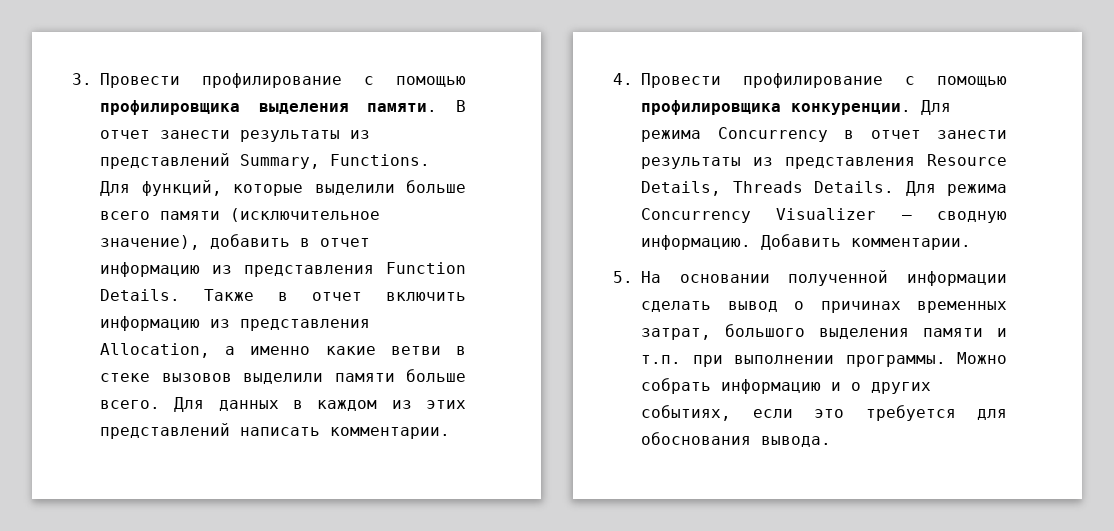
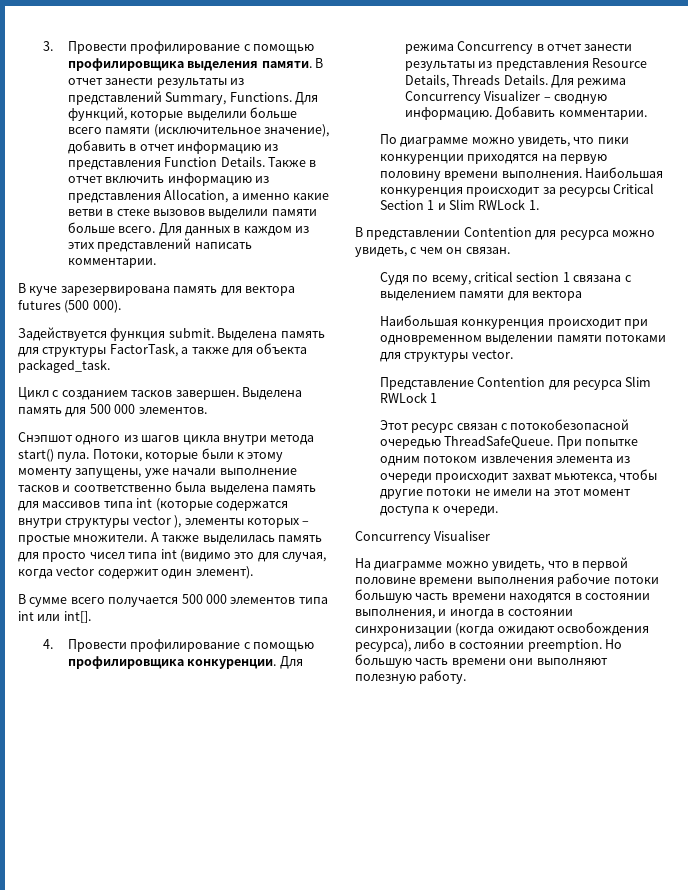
+ В куче зарезервирована память для вектора futures (500 000).
+ Задействуется функция submit. Выделена память для структуры FactorTask, а также для объекта packaged_task.
+ Цикл с созданием тасков завершен. Выделена память для 500 000 элементов.
+ Снэпшот одного из шагов цикла внутри метода start() пула. Потоки, которые были к этому моменту запущены, уже начали выполнение тасков и соответственно была выделена память для массивов типа int (которые содержатся внутри структуры vector ), элементы которых – простые множители. А также выделилась память для просто чисел типа int (видимо это для случая, когда vector содержит один элемент).
+ В сумме всего получается 500 000 элементов типа int или int[].
- 5. На основании полученной информации сделать вывод о причинах временных затрат, большого выделения памяти и т.п. при выполнении программы. Можно собрать информацию и о других событиях, если это требуется для обоснования вывода.
+ По диаграмме можно увидеть, что пики конкуренции приходятся на первую половину времени выполнения. Наибольшая конкуренция происходит за ресурсы Critical Section 1 и Slim RWLock 1.
+ В представлении Contention для ресурса можно увидеть, с чем он связан.
+ Судя по всему, critical section 1 связана с выделением памяти для вектора
+ Наибольшая конкуренция происходит при одновременном выделении памяти потоками для структуры vector.
+ Представление Contention для ресурса Slim RWLock 1
+ Этот ресурс связан с потокобезопасной очередью ThreadSafeQueue. При попытке одним потоком извлечения элемента из очереди происходит захват мьютекса, чтобы другие потоки не имели на этот момент доступа к очереди.
+ Concurrency Visualiser
+ На диаграмме можно увидеть, что в первой половине времени выполнения рабочие потоки большую часть времени находятся в состоянии выполнения, и иногда в состоянии синхронизации (когда ожидают освобождения ресурса), либо в состоянии preemption. Но большую часть времени они выполняют полезную работу.

